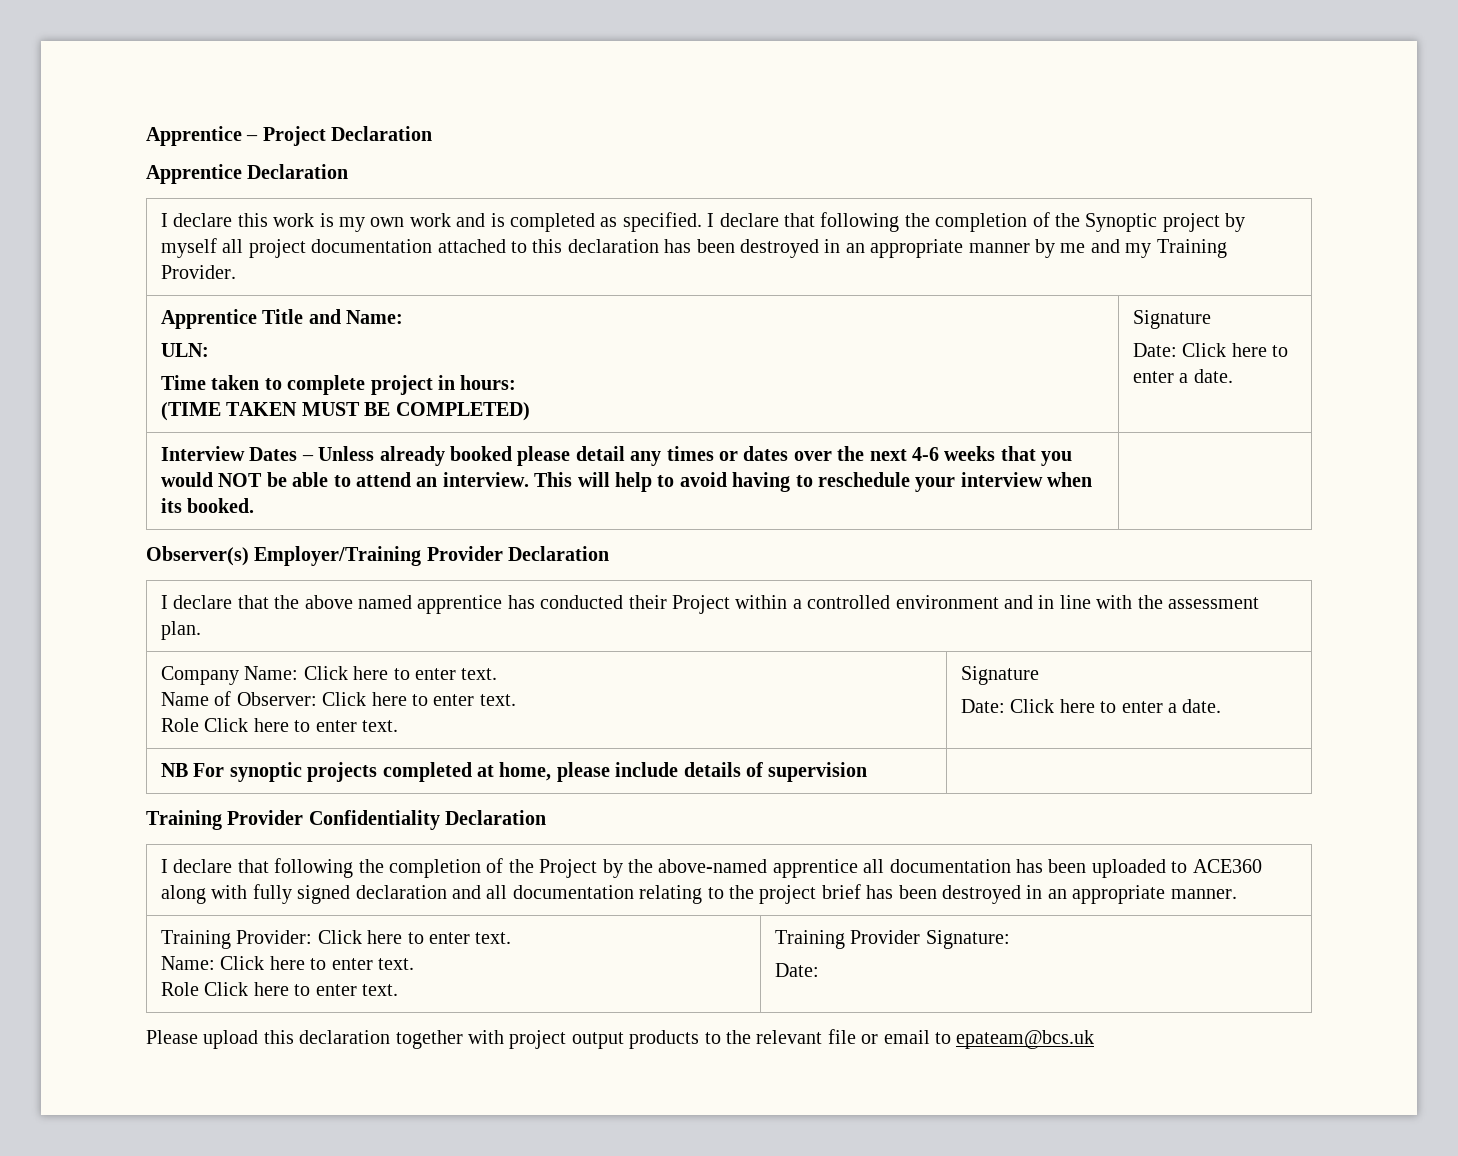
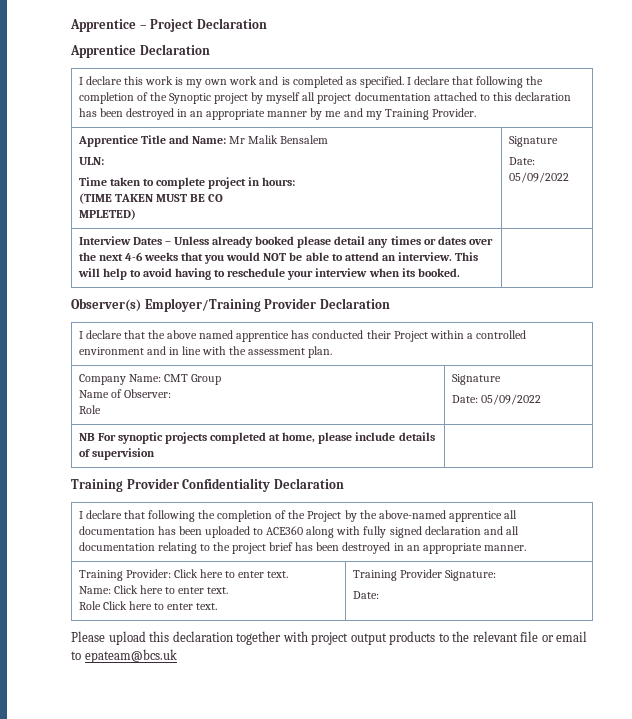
- Apprentice Title and Name:
+ Apprentice Title and Name: Mr Malik Bensalem
  ULN:
  Time taken to complete project in hours:
- (TIME TAKEN MUST BE COMPLETED) | Signature
- Date: Click here to enter a date.
+ (TIME TAKEN MUST BE CO
+ MPLETED) | Signature
+ Date: 05/09/2022
- Company Name: Click here to enter text.
- Name of Observer: Click here to enter text.
- Role Click here to enter text. | Signature
- Date: Click here to enter a date.
+ Company Name: CMT Group
+ Name of Observer:
+ Role | Signature
+ Date: 05/09/2022

